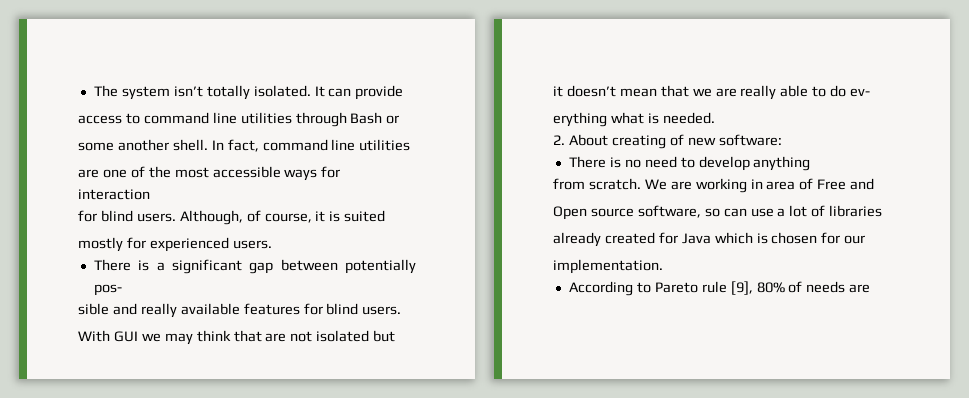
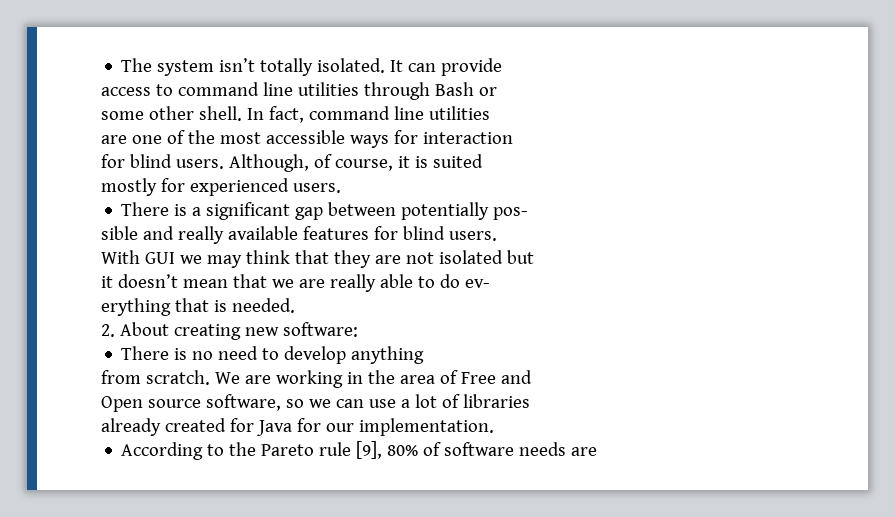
- some another shell.
+ some other shell.
- With GUI we may think that are not isolated but
+ With GUI we may think that they are not isolated but
- erything what is needed.
+ erything that is needed.
- 2. About creating of new software:
+ 2. About creating new software:
- We are working in area of Free and
+ We are working in the area of Free and
- Open source software, so can use a lot of libraries
+ Open source software, so we can use a lot of libraries
- already created for Java which is chosen for our
- implementation.
+ already created for Java for our implementation.
- According to Pareto rule [9], 80% of needs are
+ According to the Pareto rule [9], 80% of software needs are

